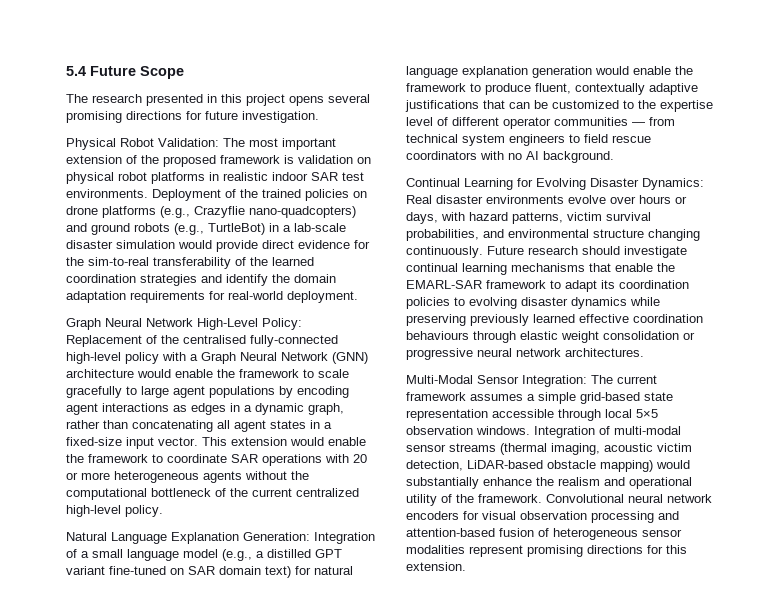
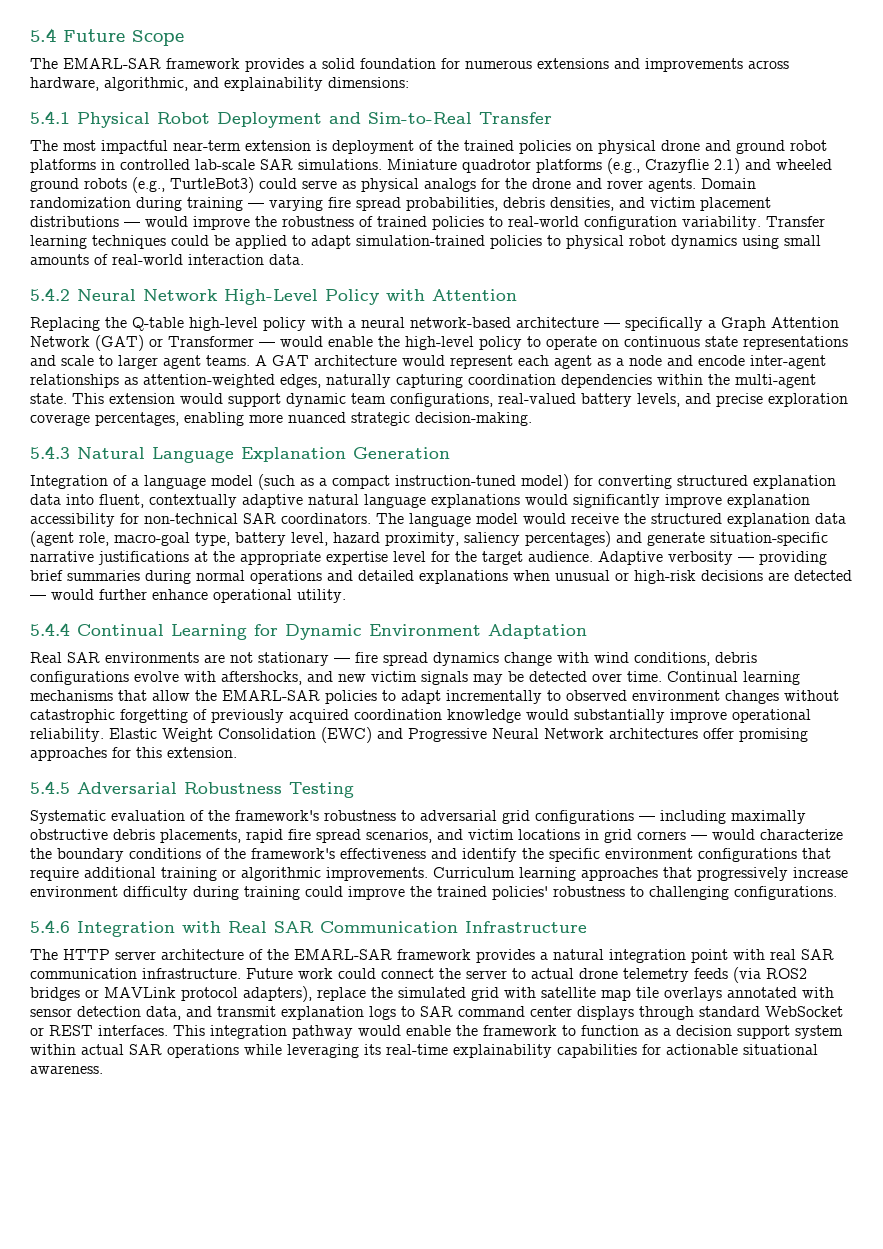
- The research presented in this project opens several promising directions for future investigation.
- Physical Robot Validation: The most important extension of the proposed framework is validation on physical robot platforms in realistic indoor SAR test environments. Deployment of the trained policies on drone platforms (e.g., Crazyflie nano-quadcopters) and ground robots (e.g., TurtleBot) in a lab-scale disaster simulation would provide direct evidence for the sim-to-real transferability of the learned coordination strategies and identify the domain adaptation requirements for real-world deployment.
- Graph Neural Network High-Level Policy: Replacement of the centralised fully-connected high-level policy with a Graph Neural Network (GNN) architecture would enable the framework to scale gracefully to large agent populations by encoding agent interactions as edges in a dynamic graph, rather than concatenating all agent states in a fixed-size input vector. This extension would enable the framework to coordinate SAR operations with 20 or more heterogeneous agents without the computational bottleneck of the current centralized high-level policy.
- Natural Language Explanation Generation: Integration of a small language model (e.g., a distilled GPT variant fine-tuned on SAR domain text) for natural language explanation generation would enable the framework to produce fluent, contextually adaptive justifications that can be customized to the expertise level of different operator communities — from technical system engineers to field rescue coordinators with no AI background.
- Continual Learning for Evolving Disaster Dynamics: Real disaster environments evolve over hours or days, with hazard patterns, victim survival probabilities, and environmental structure changing continuously. Future research should investigate continual learning mechanisms that enable the EMARL-SAR framework to adapt its coordination policies to evolving disaster dynamics while preserving previously learned effective coordination behaviours through elastic weight consolidation or progressive neural network architectures.
- Multi-Modal Sensor Integration: The current framework assumes a simple grid-based state representation accessible through local 5×5 observation windows. Integration of multi-modal sensor streams (thermal imaging, acoustic victim detection, LiDAR-based obstacle mapping) would substantially enhance the realism and operational utility of the framework. Convolutional neural network encoders for visual observation processing and attention-based fusion of heterogeneous sensor modalities represent promising directions for this extension.
+ The EMARL-SAR framework provides a solid foundation for numerous extensions and improvements across hardware, algorithmic, and explainability dimensions:
+ 5.4.1 Physical Robot Deployment and Sim-to-Real Transfer
+ The most impactful near-term extension is deployment of the trained policies on physical drone and ground robot platforms in controlled lab-scale SAR simulations. Miniature quadrotor platforms (e.g., Crazyflie 2.1) and wheeled ground robots (e.g., TurtleBot3) could serve as physical analogs for the drone and rover agents. Domain randomization during training — varying fire spread probabilities, debris densities, and victim placement distributions — would improve the robustness of trained policies to real-world configuration variability. Transfer learning techniques could be applied to adapt simulation-trained policies to physical robot dynamics using small amounts of real-world interaction data.
+ 5.4.2 Neural Network High-Level Policy with Attention
+ Replacing the Q-table high-level policy with a neural network-based architecture — specifically a Graph Attention Network (GAT) or Transformer — would enable the high-level policy to operate on continuous state representations and scale to larger agent teams. A GAT architecture would represent each agent as a node and encode inter-agent relationships as attention-weighted edges, naturally capturing coordination dependencies within the multi-agent state. This extension would support dynamic team configurations, real-valued battery levels, and precise exploration coverage percentages, enabling more nuanced strategic decision-making.
+ 5.4.3 Natural Language Explanation Generation
+ Integration of a language model (such as a compact instruction-tuned model) for converting structured explanation data into fluent, contextually adaptive natural language explanations would significantly improve explanation accessibility for non-technical SAR coordinators. The language model would receive the structured explanation data (agent role, macro-goal type, battery level, hazard proximity, saliency percentages) and generate situation-specific narrative justifications at the appropriate expertise level for the target audience. Adaptive verbosity — providing brief summaries during normal operations and detailed explanations when unusual or high-risk decisions are detected — would further enhance operational utility.
+ 5.4.4 Continual Learning for Dynamic Environment Adaptation
+ Real SAR environments are not stationary — fire spread dynamics change with wind conditions, debris configurations evolve with aftershocks, and new victim signals may be detected over time. Continual learning mechanisms that allow the EMARL-SAR policies to adapt incrementally to observed environment changes without catastrophic forgetting of previously acquired coordination knowledge would substantially improve operational reliability. Elastic Weight Consolidation (EWC) and Progressive Neural Network architectures offer promising approaches for this extension.
+ 5.4.5 Adversarial Robustness Testing
+ Systematic evaluation of the framework's robustness to adversarial grid configurations — including maximally obstructive debris placements, rapid fire spread scenarios, and victim locations in grid corners — would characterize the boundary conditions of the framework's effectiveness and identify the specific environment configurations that require additional training or algorithmic improvements. Curriculum learning approaches that progressively increase environment difficulty during training could improve the trained policies' robustness to challenging configurations.
+ 5.4.6 Integration with Real SAR Communication Infrastructure
+ The HTTP server architecture of the EMARL-SAR framework provides a natural integration point with real SAR communication infrastructure. Future work could connect the server to actual drone telemetry feeds (via ROS2 bridges or MAVLink protocol adapters), replace the simulated grid with satellite map tile overlays annotated with sensor detection data, and transmit explanation logs to SAR command center displays through standard WebSocket or REST interfaces. This integration pathway would enable the framework to function as a decision support system within actual SAR operations while leveraging its real-time explainability capabilities for actionable situational awareness.

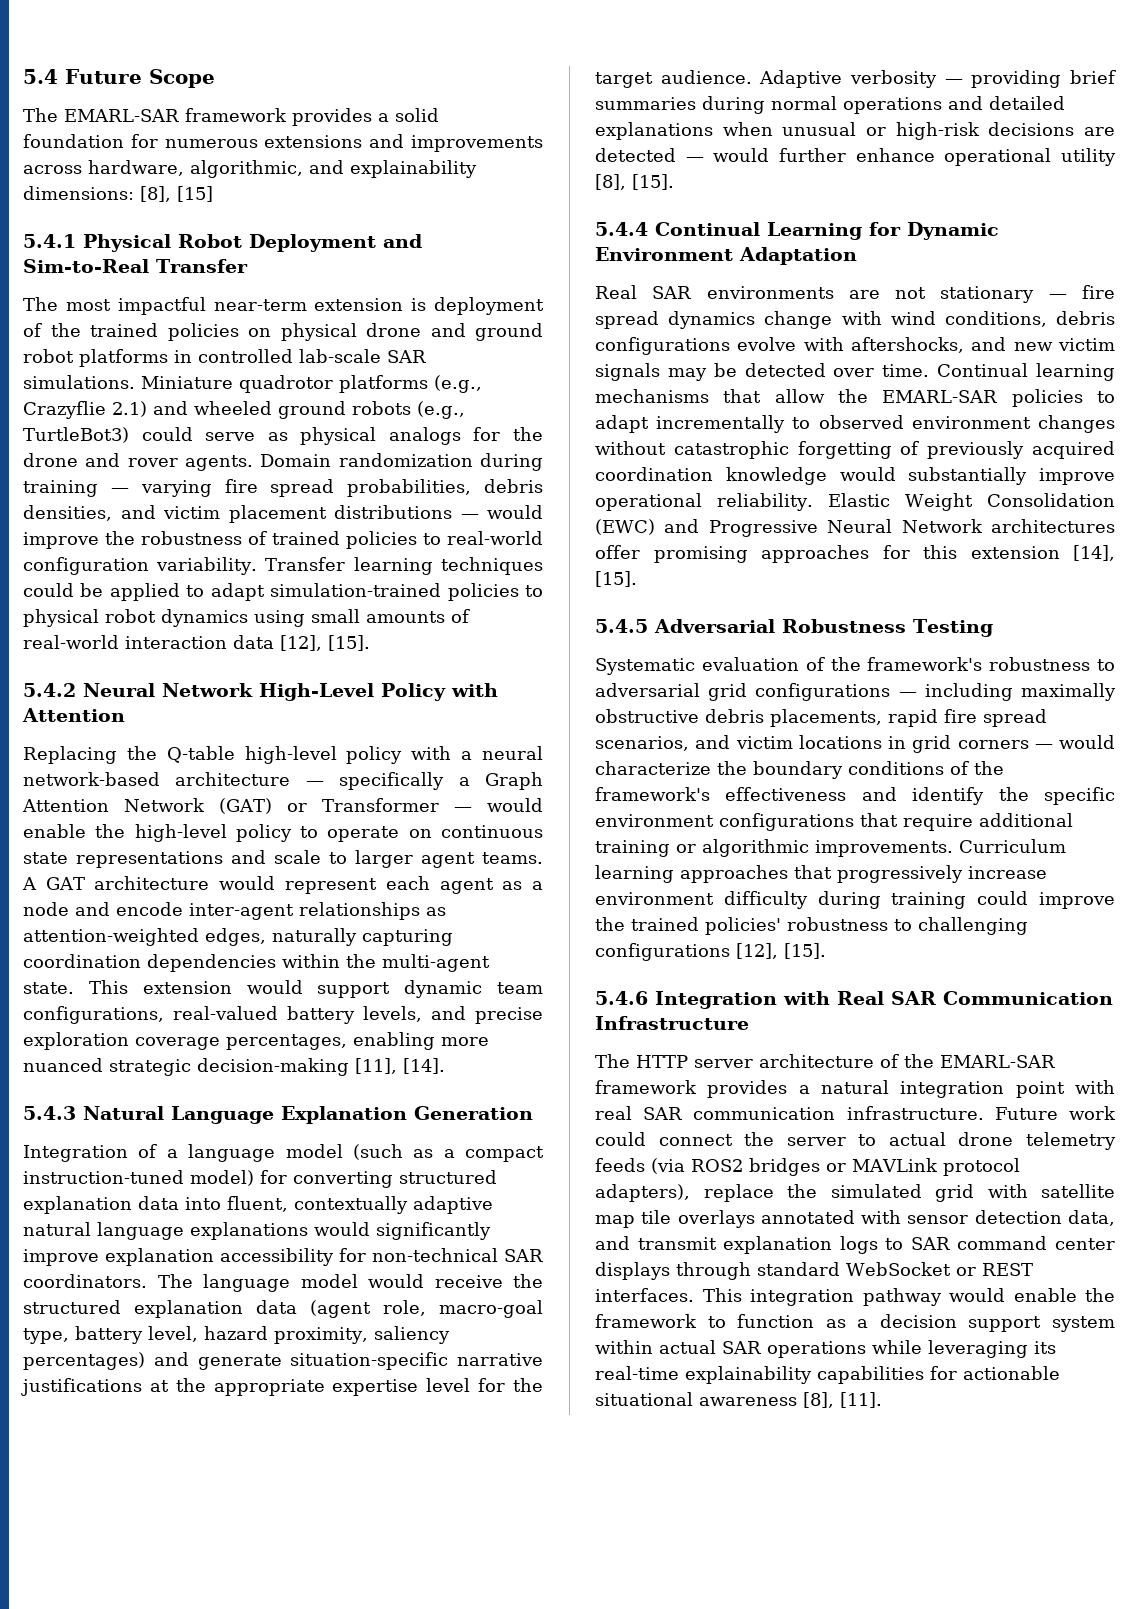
- The EMARL-SAR framework provides a solid foundation for numerous extensions and improvements across hardware, algorithmic, and explainability dimensions:
+ The EMARL-SAR framework provides a solid foundation for numerous extensions and improvements across hardware, algorithmic, and explainability dimensions: [8], [15]
- Transfer learning techniques could be applied to adapt simulation-trained policies to physical robot dynamics using small amounts of real-world interaction data.
+ Transfer learning techniques could be applied to adapt simulation-trained policies to physical robot dynamics using small amounts of real-world interaction data [12], [15].
- This extension would support dynamic team configurations, real-valued battery levels, and precise exploration coverage percentages, enabling more nuanced strategic decision-making.
+ This extension would support dynamic team configurations, real-valued battery levels, and precise exploration coverage percentages, enabling more nuanced strategic decision-making [11], [14].
- Adaptive verbosity — providing brief summaries during normal operations and detailed explanations when unusual or high-risk decisions are detected — would further enhance operational utility.
+ Adaptive verbosity — providing brief summaries during normal operations and detailed explanations when unusual or high-risk decisions are detected — would further enhance operational utility [8], [15].
- Elastic Weight Consolidation (EWC) and Progressive Neural Network architectures offer promising approaches for this extension.
+ Elastic Weight Consolidation (EWC) and Progressive Neural Network architectures offer promising approaches for this extension [14], [15].
- Curriculum learning approaches that progressively increase environment difficulty during training could improve the trained policies' robustness to challenging configurations.
+ Curriculum learning approaches that progressively increase environment difficulty during training could improve the trained policies' robustness to challenging configurations [12], [15].
- This integration pathway would enable the framework to function as a decision support system within actual SAR operations while leveraging its real-time explainability capabilities for actionable situational awareness.
+ This integration pathway would enable the framework to function as a decision support system within actual SAR operations while leveraging its real-time explainability capabilities for actionable situational awareness [8], [11].

